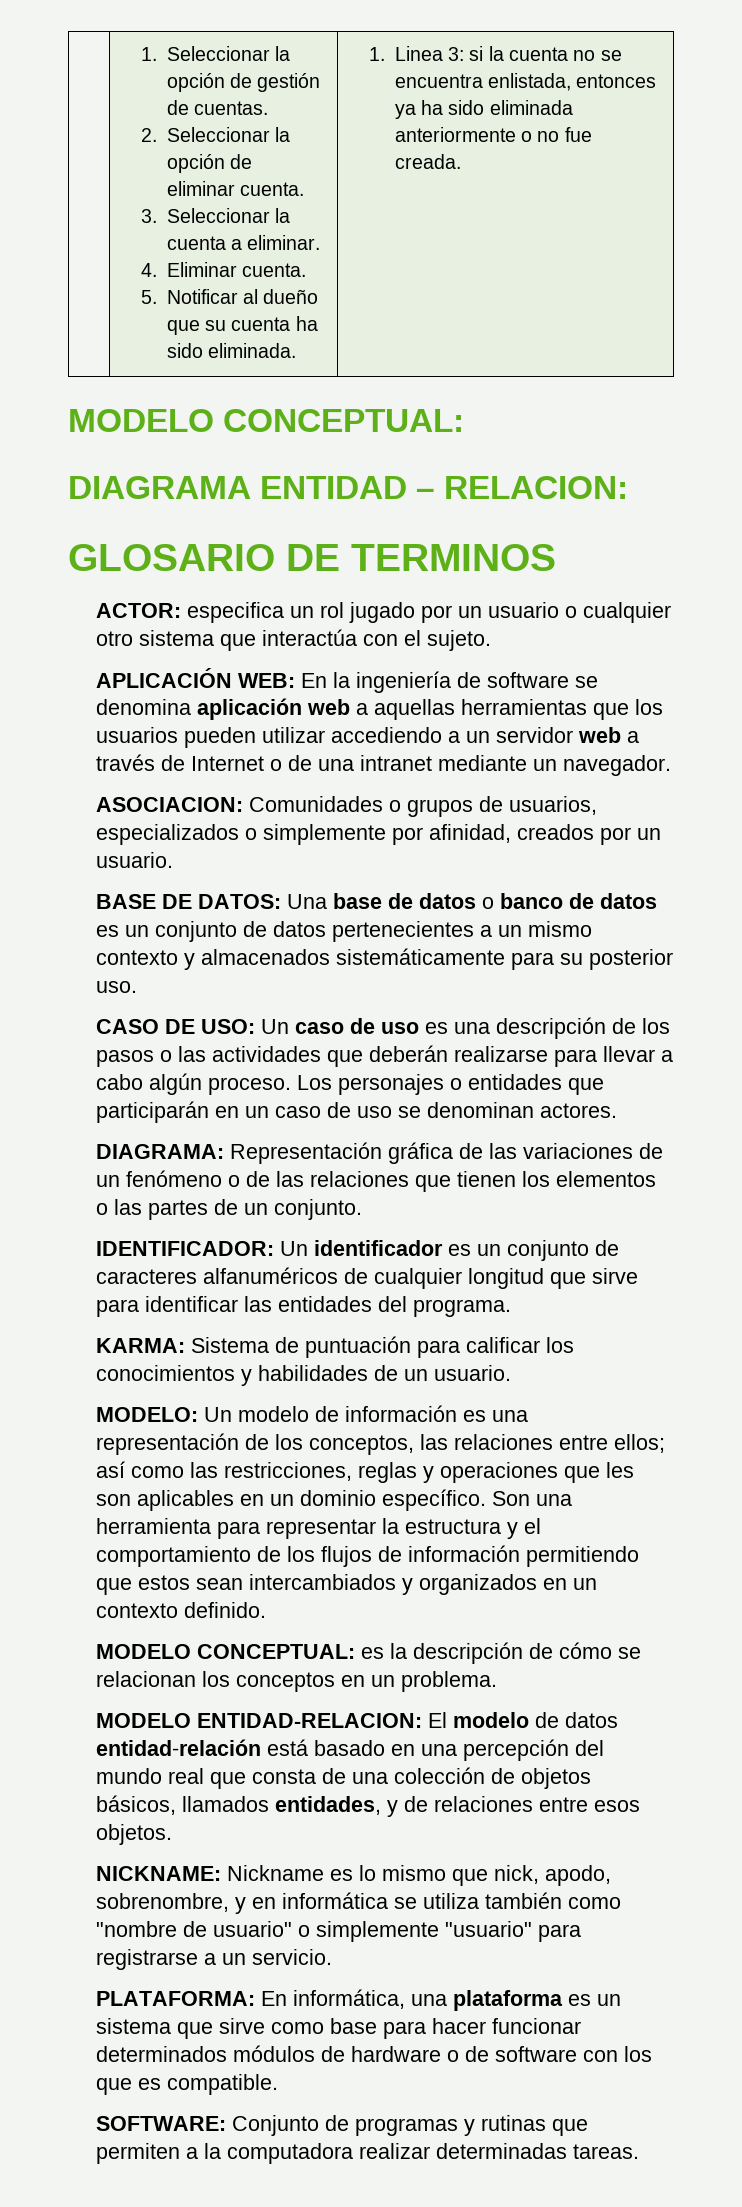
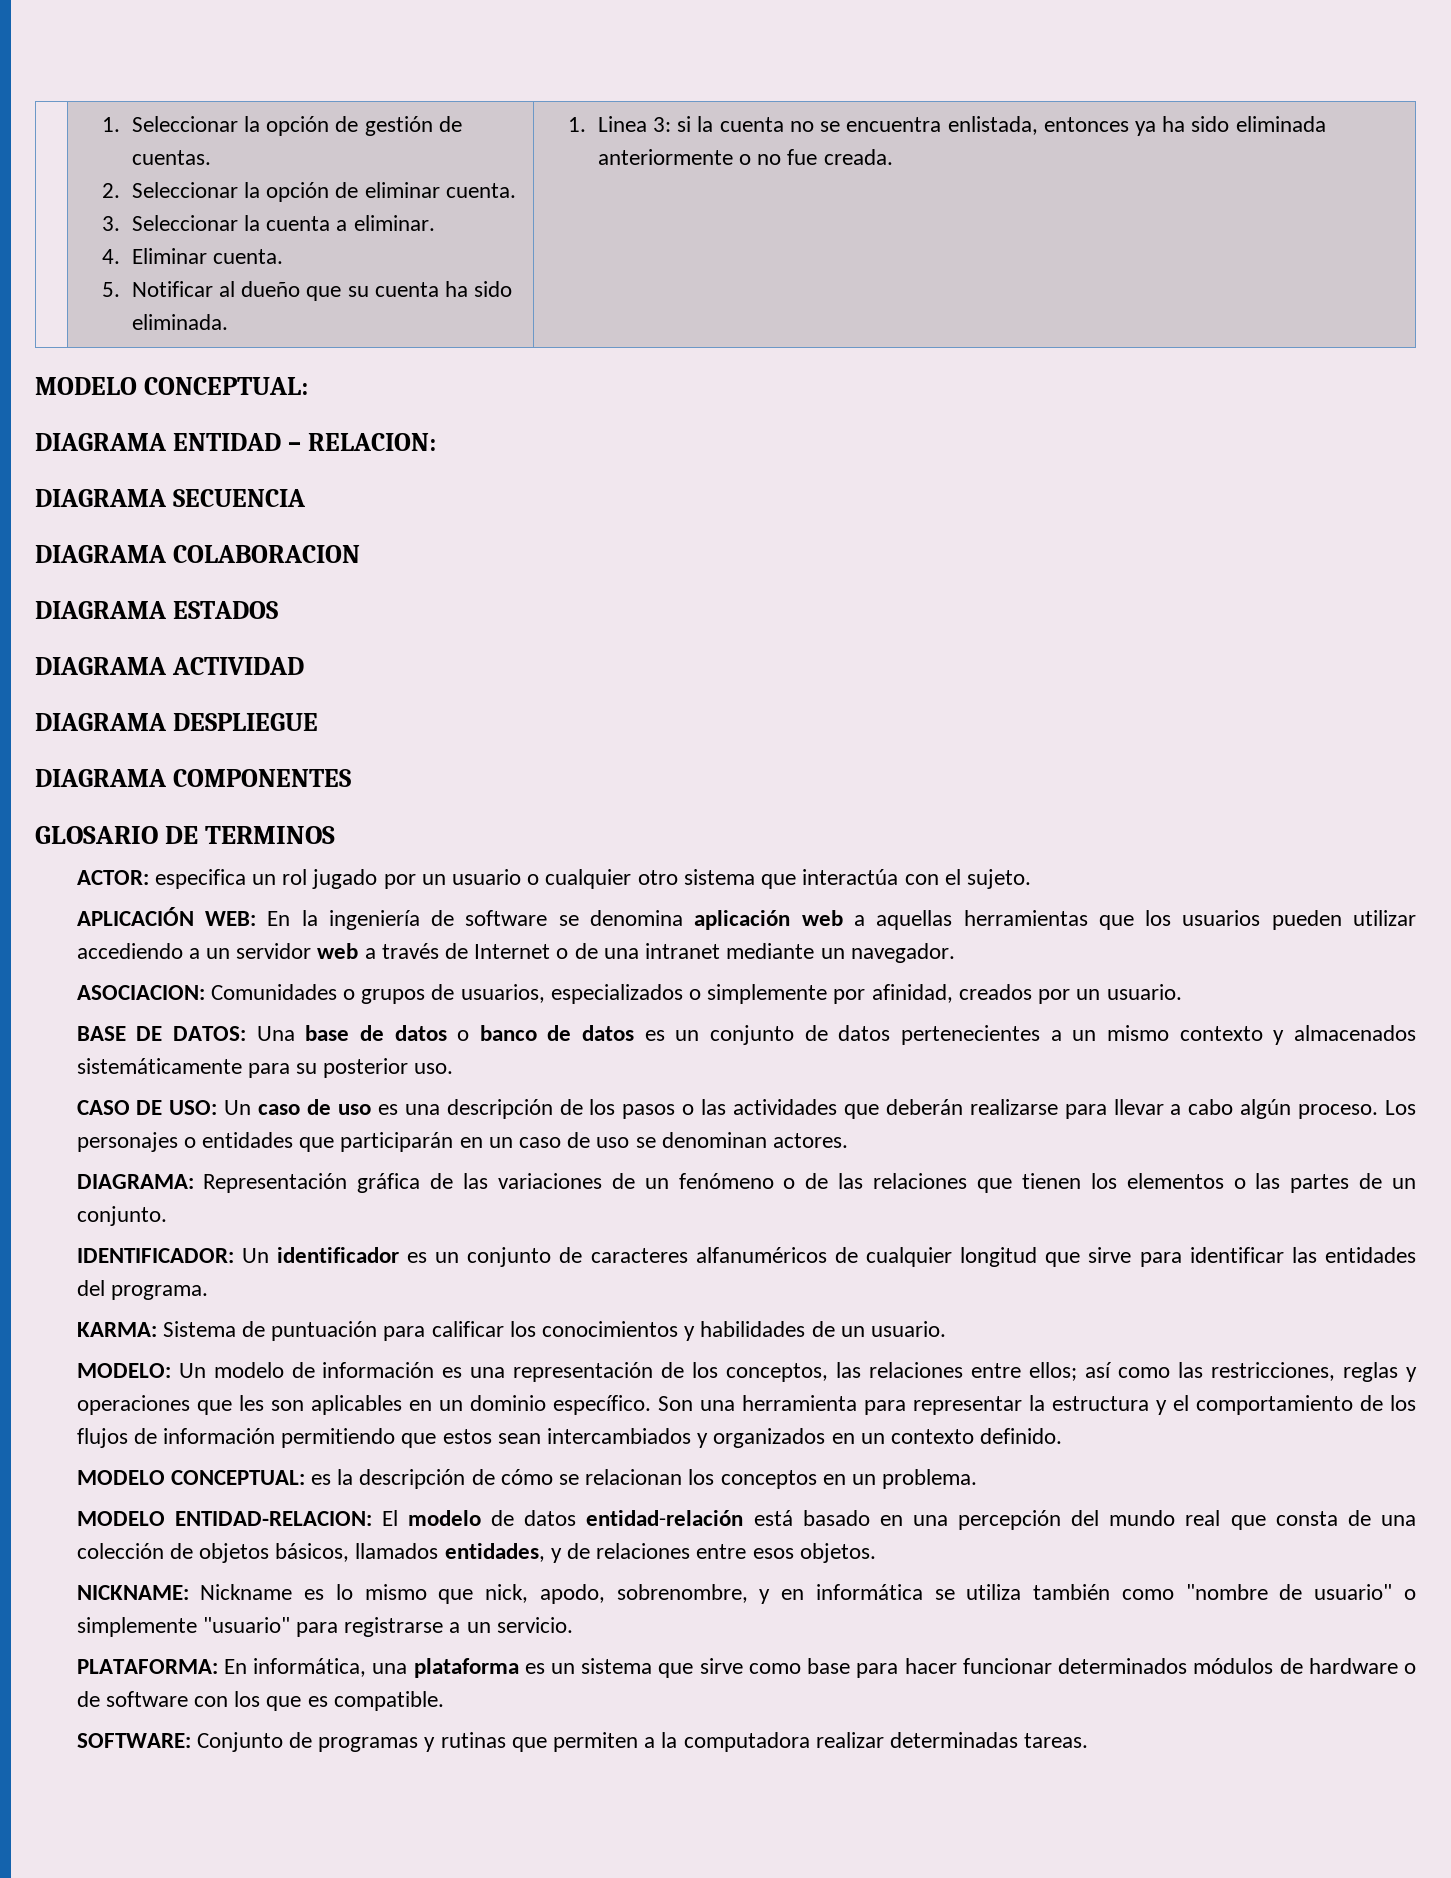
+ DIAGRAMA SECUENCIA
+ DIAGRAMA COLABORACION
+ DIAGRAMA ESTADOS
+ DIAGRAMA ACTIVIDAD
+ DIAGRAMA DESPLIEGUE
+ DIAGRAMA COMPONENTES

